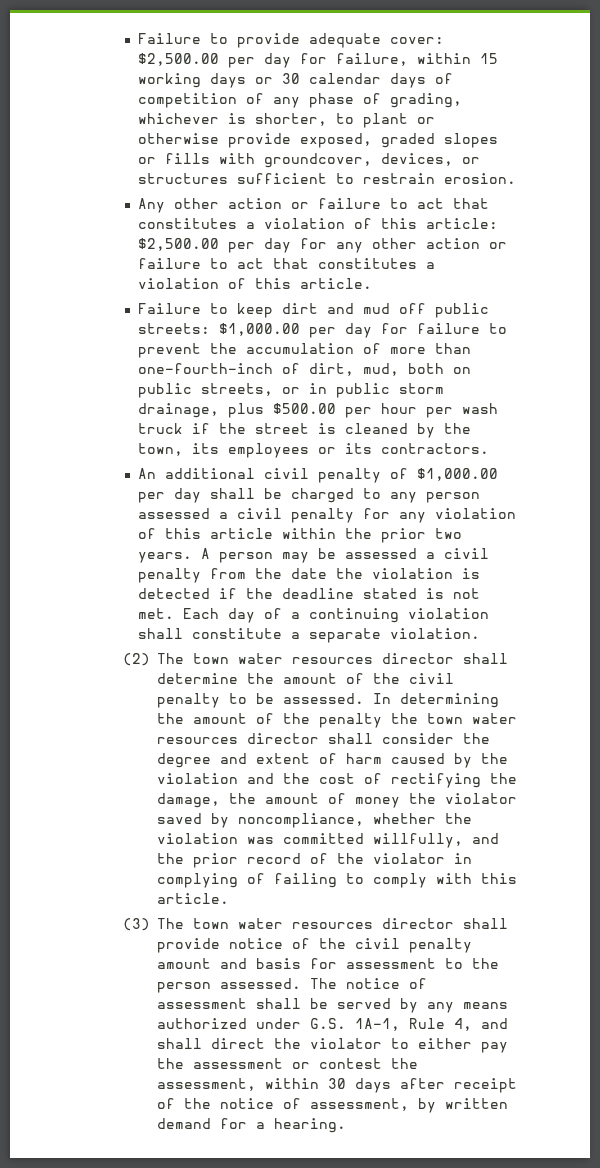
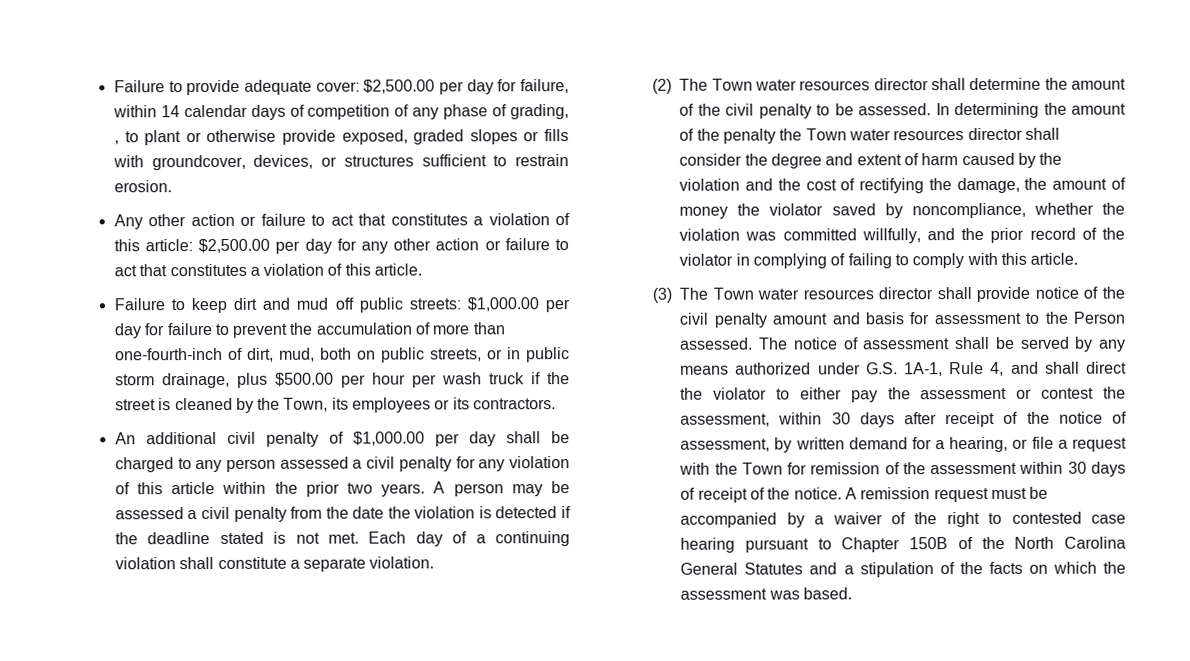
- Failure to provide adequate cover: $2,500.00 per day for failure, within 15 working days or 30 calendar days of competition of any phase of grading, whichever is shorter, to plant or otherwise provide exposed, graded slopes or fills with groundcover, devices, or structures sufficient to restrain erosion.
+ Failure to provide adequate cover: $2,500.00 per day for failure, within 14 calendar days of competition of any phase of grading, , to plant or otherwise provide exposed, graded slopes or fills with groundcover, devices, or structures sufficient to restrain erosion.
- Failure to keep dirt and mud off public streets: $1,000.00 per day for failure to prevent the accumulation of more than one-fourth-inch of dirt, mud, both on public streets, or in public storm drainage, plus $500.00 per hour per wash truck if the street is cleaned by the town, its employees or its contractors.
+ Failure to keep dirt and mud off public streets: $1,000.00 per day for failure to prevent the accumulation of more than one-fourth-inch of dirt, mud, both on public streets, or in public storm drainage, plus $500.00 per hour per wash truck if the street is cleaned by the Town, its employees or its contractors.
- (2) The town water resources director shall determine the amount of the civil penalty to be assessed.
+ (2) The Town water resources director shall determine the amount of the civil penalty to be assessed.
- In determining the amount of the penalty the town water resources director shall consider the degree and extent of harm caused by the violation and the cost of rectifying the damage, the amount of money the violator saved by noncompliance, whether the violation was committed willfully, and the prior record of the violator in complying of failing to comply with this article.
+ In determining the amount of the penalty the Town water resources director shall consider the degree and extent of harm caused by the violation and the cost of rectifying the damage, the amount of money the violator saved by noncompliance, whether the violation was committed willfully, and the prior record of the violator in complying of failing to comply with this article.
- (3) The town water resources director shall provide notice of the civil penalty amount and basis for assessment to the person assessed.
+ (3) The Town water resources director shall provide notice of the civil penalty amount and basis for assessment to the Person assessed.
- The notice of assessment shall be served by any means authorized under G.S. 1A-1, Rule 4, and shall direct the violator to either pay the assessment or contest the assessment, within 30 days after receipt of the notice of assessment, by written demand for a hearing.
+ The notice of assessment shall be served by any means authorized under G.S. 1A-1, Rule 4, and shall direct the violator to either pay the assessment or contest the assessment, within 30 days after receipt of the notice of assessment, by written demand for a hearing, or file a request with the Town for remission of the assessment within 30 days of receipt of the notice. A remission request must be accompanied by a waiver of the right to contested case hearing pursuant to Chapter 150B of the North Carolina General Statutes and a stipulation of the facts on which the assessment was based.

